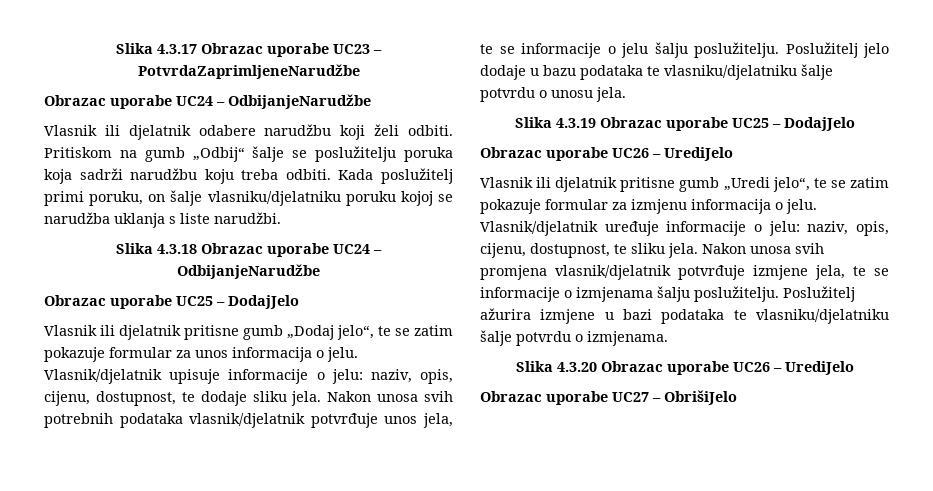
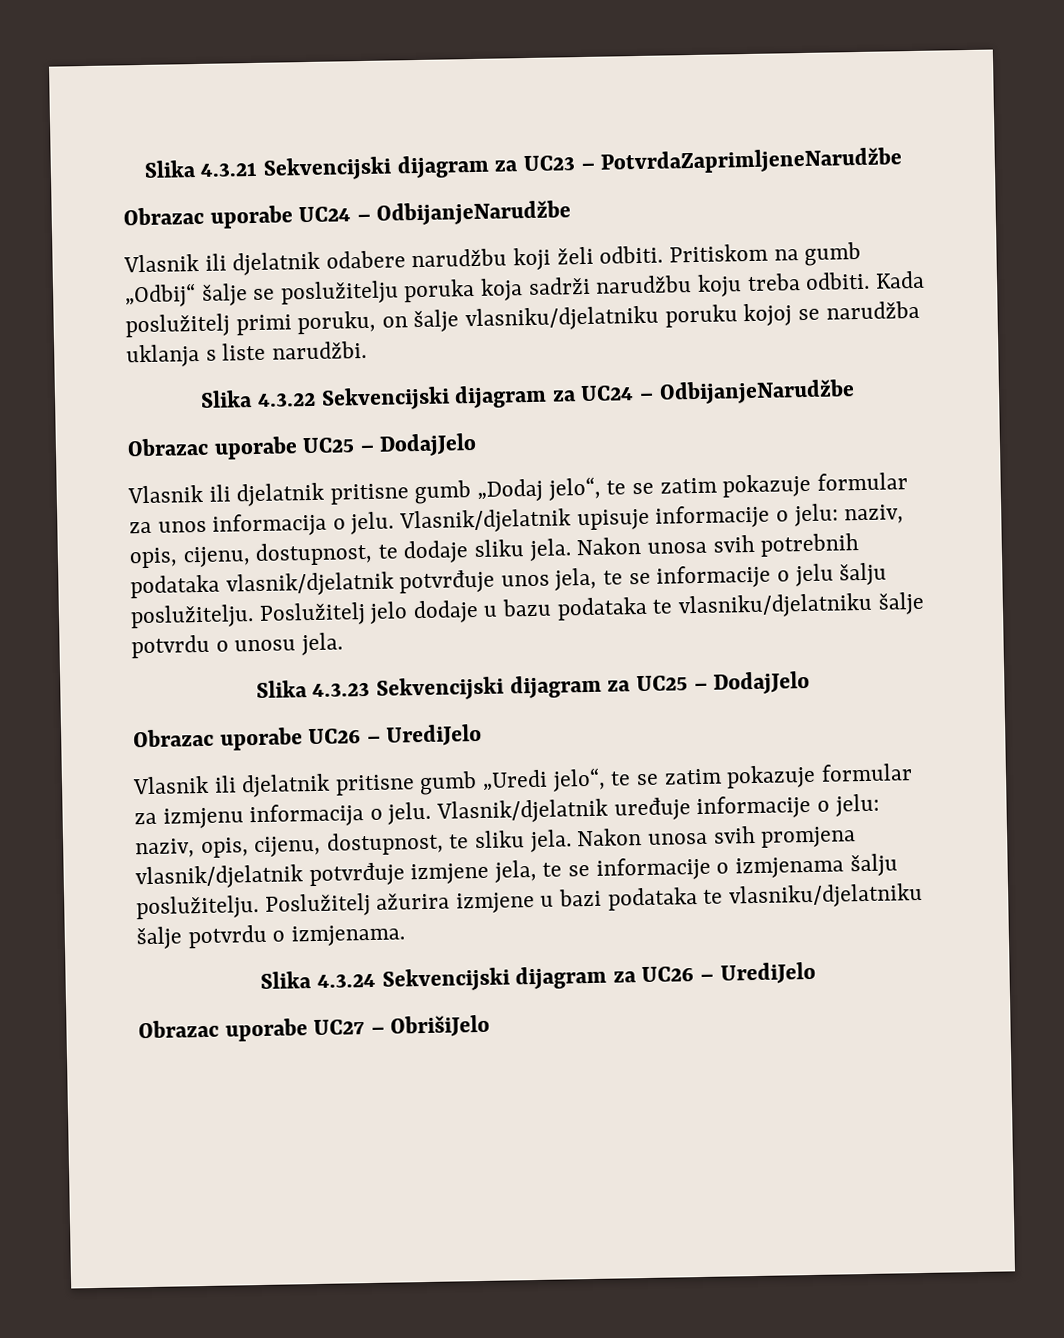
- Slika 4.3.17 Obrazac uporabe UC23 – PotvrdaZaprimljeneNarudžbe
+ Slika 4.3.21 Sekvencijski dijagram za UC23 – PotvrdaZaprimljeneNarudžbe
- Slika 4.3.18 Obrazac uporabe UC24 – OdbijanjeNarudžbe
+ Slika 4.3.22 Sekvencijski dijagram za UC24 – OdbijanjeNarudžbe
- Slika 4.3.19 Obrazac uporabe UC25 – DodajJelo
+ Slika 4.3.23 Sekvencijski dijagram za UC25 – DodajJelo
- Slika 4.3.20 Obrazac uporabe UC26 – UrediJelo
+ Slika 4.3.24 Sekvencijski dijagram za UC26 – UrediJelo

